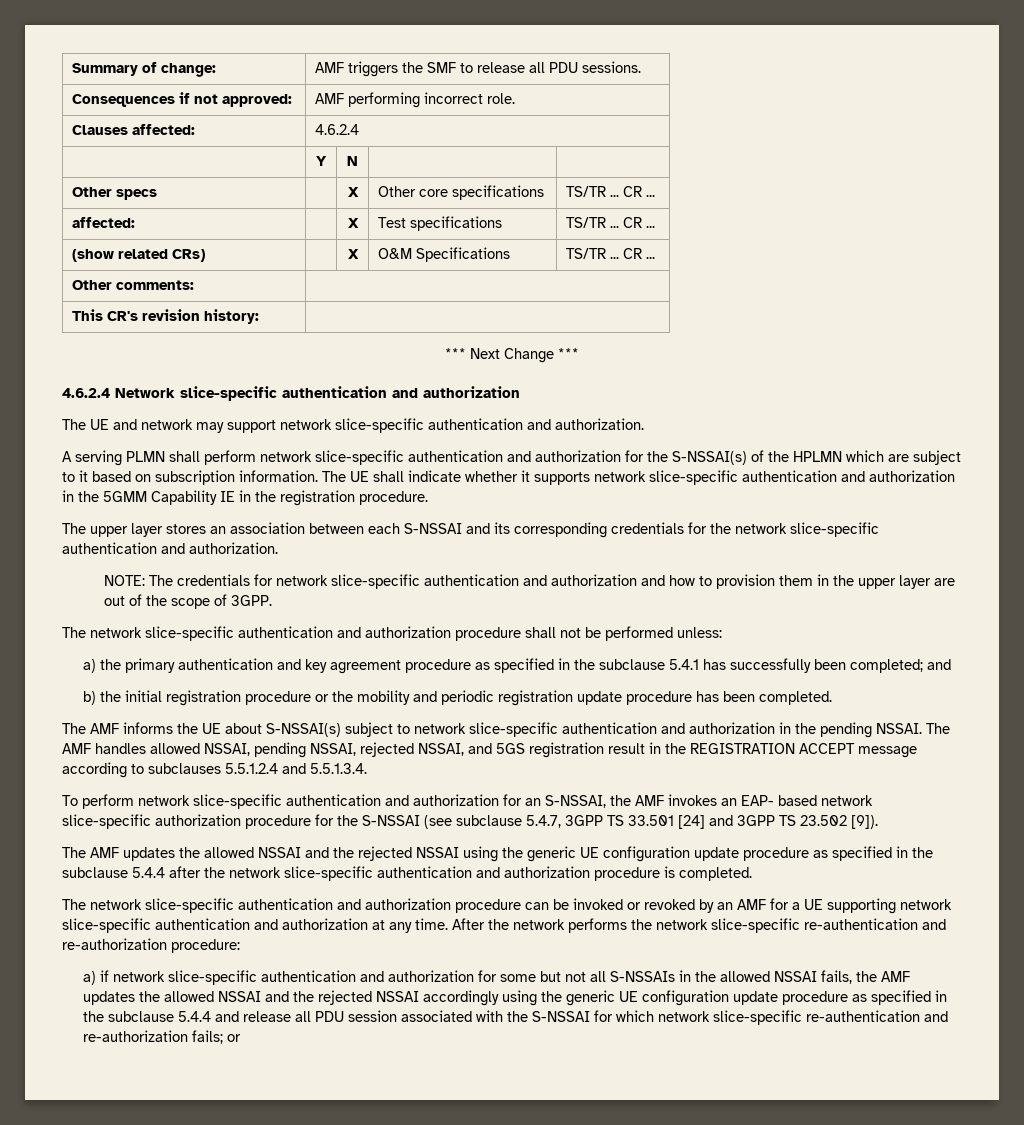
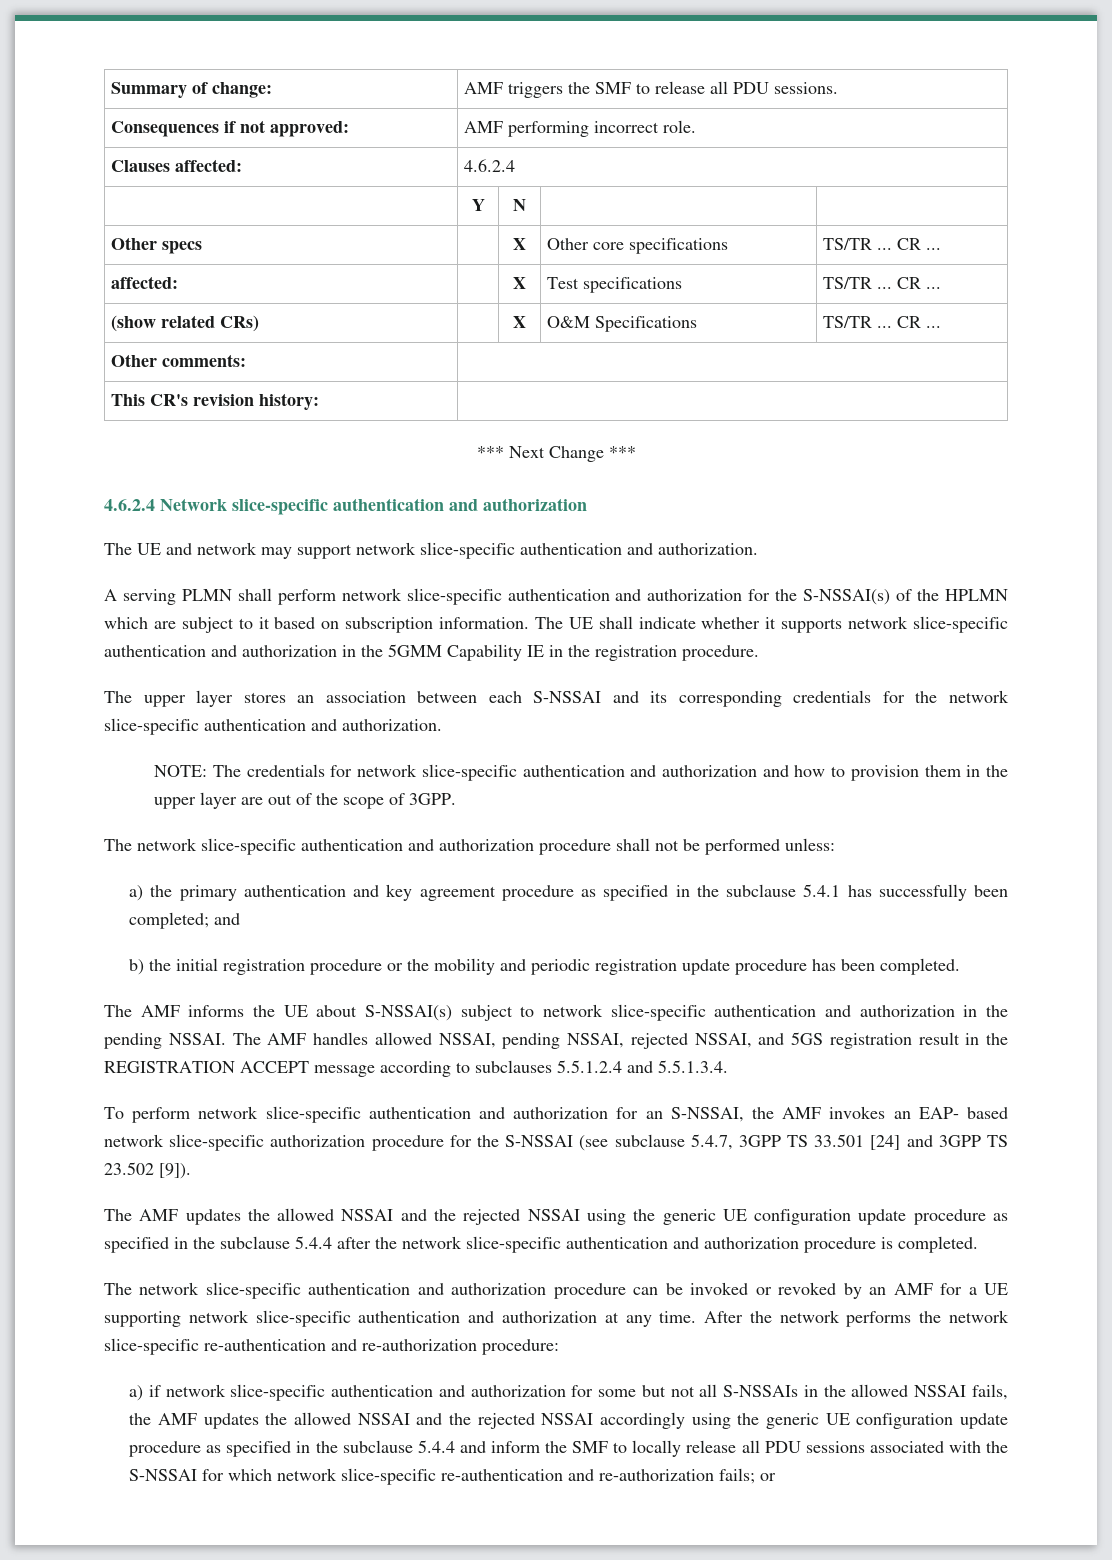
- a) if network slice-specific authentication and authorization for some but not all S-NSSAIs in the allowed NSSAI fails, the AMF updates the allowed NSSAI and the rejected NSSAI accordingly using the generic UE configuration update procedure as specified in the subclause 5.4.4 and release all PDU session associated with the S-NSSAI for which network slice-specific re-authentication and re-authorization fails; or
+ a) if network slice-specific authentication and authorization for some but not all S-NSSAIs in the allowed NSSAI fails, the AMF updates the allowed NSSAI and the rejected NSSAI accordingly using the generic UE configuration update procedure as specified in the subclause 5.4.4 and inform the SMF to locally release all PDU sessions associated with the S-NSSAI for which network slice-specific re-authentication and re-authorization fails; or

